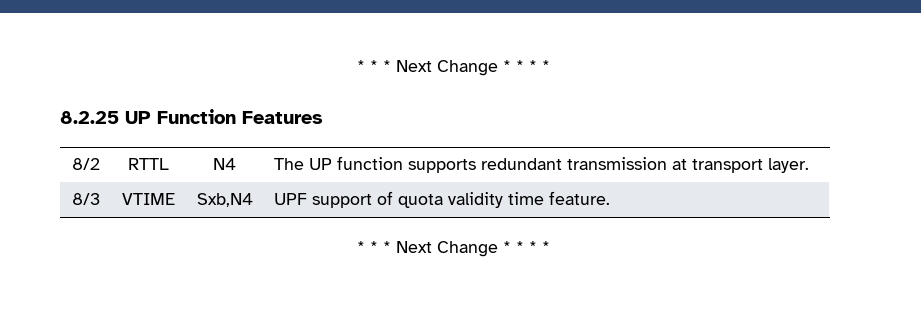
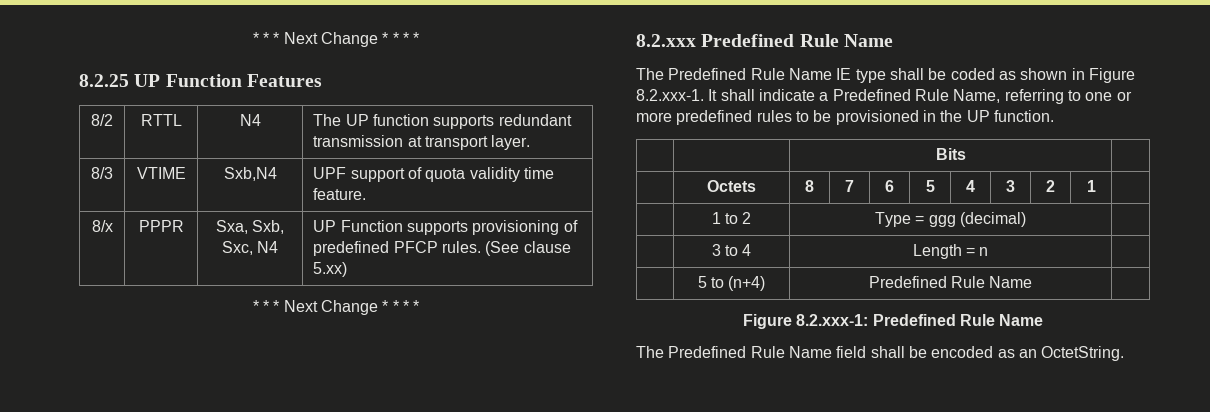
  8/3 | VTIME | Sxb,N4 | UPF support of quota validity time feature.
+ 8/x | PPPR | Sxa, Sxb, Sxc, N4 | UP Function supports provisioning of predefined PFCP rules. (See clause 5.xx)
  * * * Next Change * * * *
+ 8.2.xxx Predefined Rule Name
+ The Predefined Rule Name IE type shall be coded as shown in Figure 8.2.xxx-1. It shall indicate a Predefined Rule Name, referring to one or more predefined rules to be provisioned in the UP function.
+ | | Bits |
+ | Octets | 8 | 7 | 6 | 5 | 4 | 3 | 2 | 1 |
+ | 1 to 2 | Type = ggg (decimal) |
+ | 3 to 4 | Length = n |
+ | 5 to (n+4) | Predefined Rule Name |
+ Figure 8.2.xxx-1: Predefined Rule Name
+ The Predefined Rule Name field shall be encoded as an OctetString.

